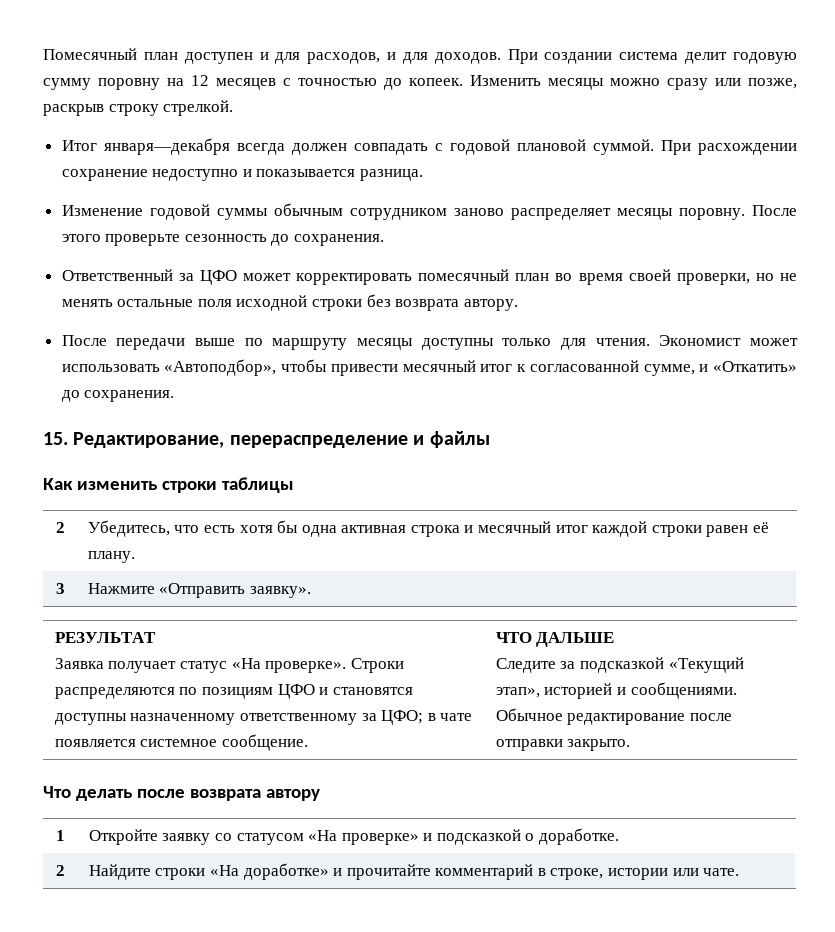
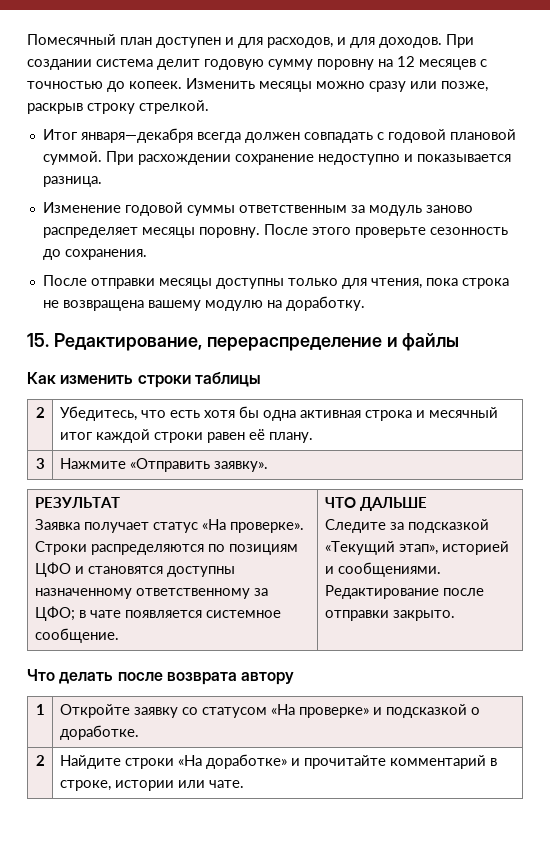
- Изменение годовой суммы обычным сотрудником заново распределяет месяцы поровну.
+ Изменение годовой суммы ответственным за модуль заново распределяет месяцы поровну.
- Ответственный за ЦФО может корректировать помесячный план во время своей проверки, но не менять остальные поля исходной строки без возврата автору.
- После передачи выше по маршруту месяцы доступны только для чтения. Экономист может использовать «Автоподбор», чтобы привести месячный итог к согласованной сумме, и «Откатить» до сохранения.
+ После отправки месяцы доступны только для чтения, пока строка не возвращена вашему модулю на доработку.
  РЕЗУЛЬТАТ
  Заявка получает статус «На проверке». Строки распределяются по позициям ЦФО и становятся доступны назначенному ответственному за ЦФО; в чате появляется системное сообщение. | ЧТО ДАЛЬШЕ
- Следите за подсказкой «Текущий этап», историей и сообщениями. Обычное редактирование после отправки закрыто.
+ Следите за подсказкой «Текущий этап», историей и сообщениями. Редактирование после отправки закрыто.

